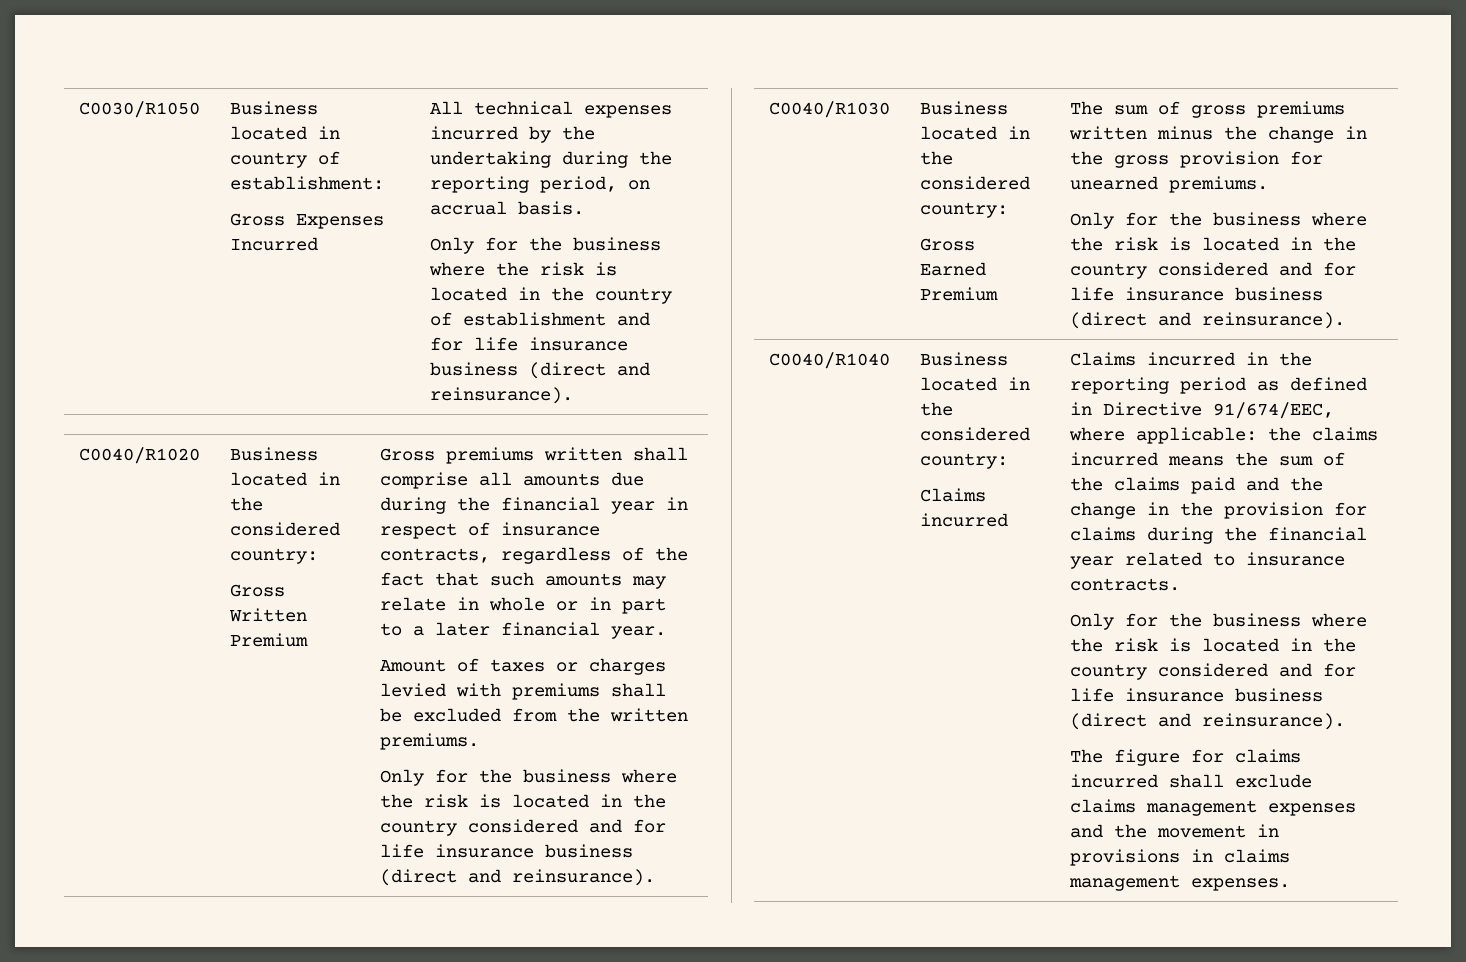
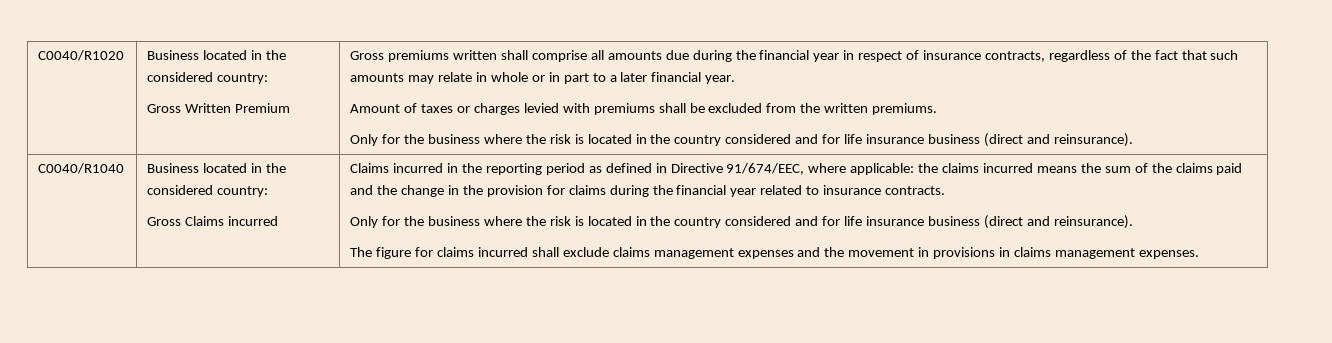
- C0030/R1050 | Business located in country of establishment:
- Gross Expenses Incurred | All technical expenses incurred by the undertaking during the reporting period, on accrual basis.
- Only for the business where the risk is located in the country of establishment and for life insurance business (direct and reinsurance).
- C0040/R1030 | Business located in the considered country:
- Gross Earned Premium | The sum of gross premiums written minus the change in the gross provision for unearned premiums.
- Only for the business where the risk is located in the country considered and for life insurance business (direct and reinsurance).
  C0040/R1040 | Business located in the considered country:
- Claims incurred
+ Gross Claims incurred

